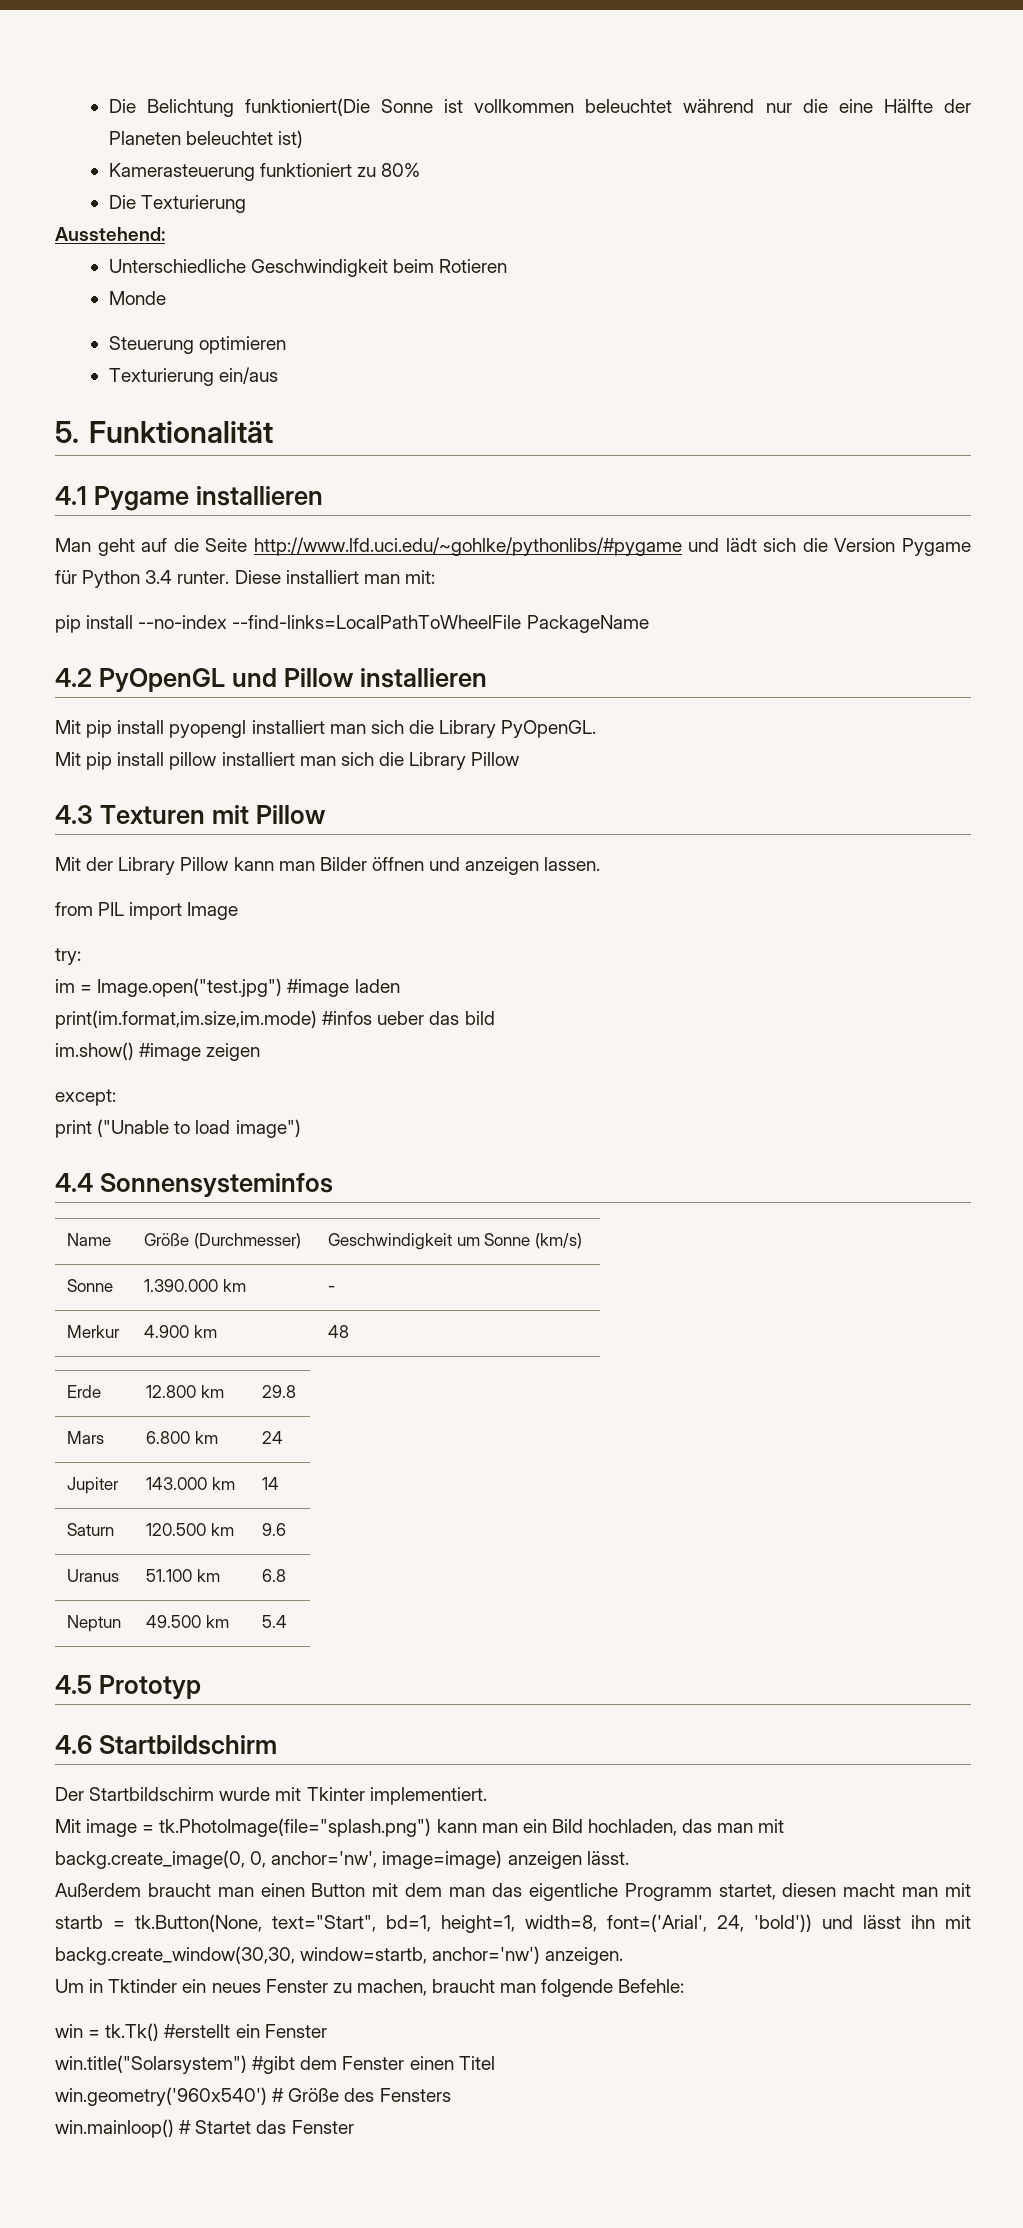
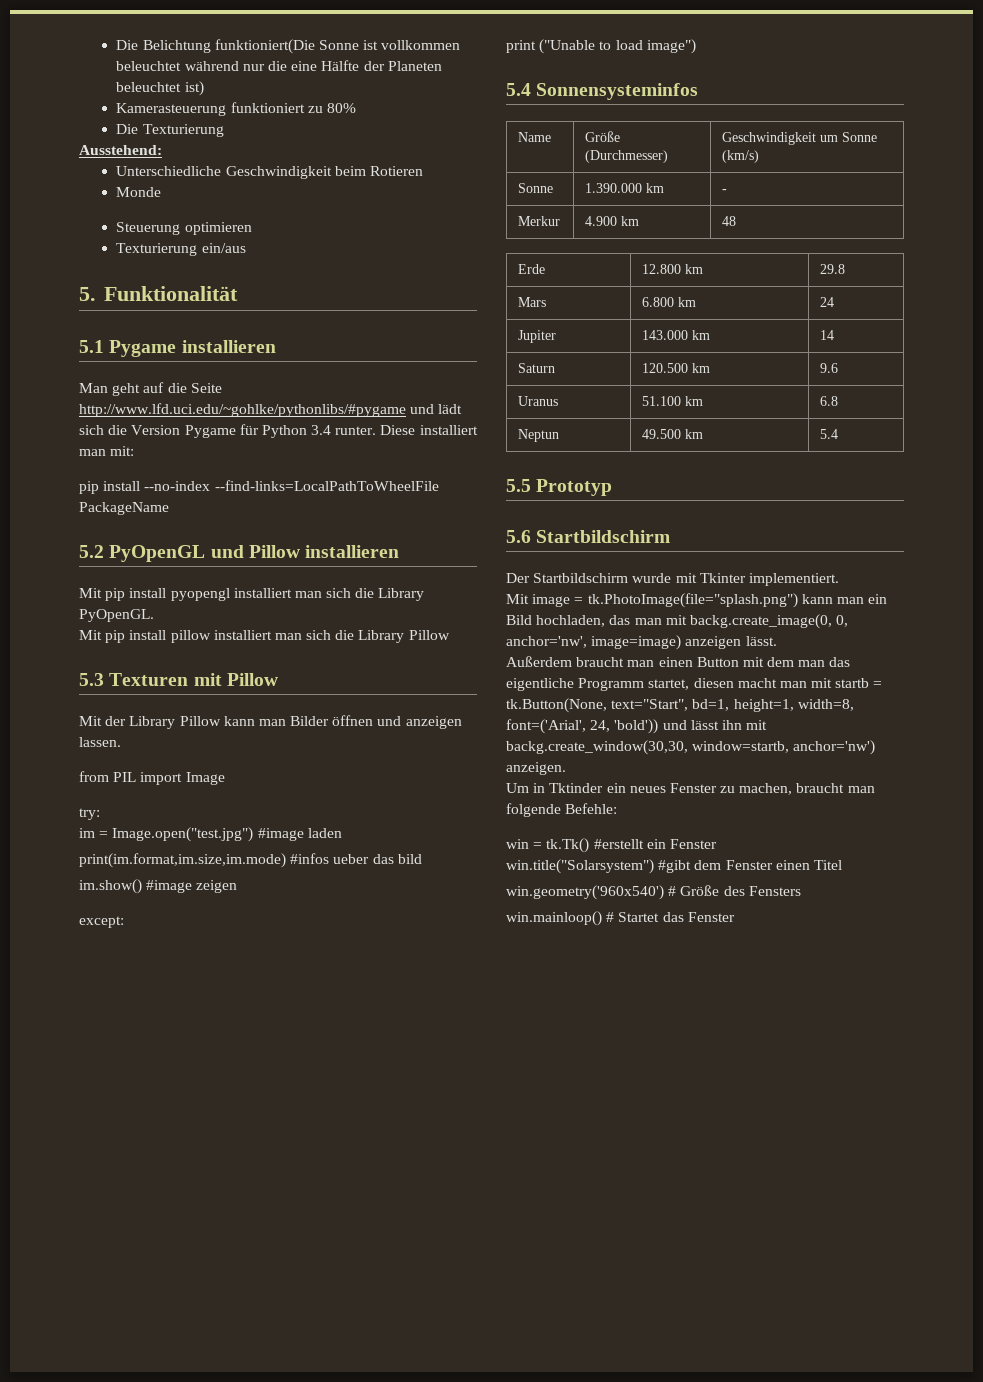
- 4.1 Pygame installieren
+ 5.1 Pygame installieren
- 4.2 PyOpenGL und Pillow installieren
+ 5.2 PyOpenGL und Pillow installieren
- 4.3 Texturen mit Pillow
+ 5.3 Texturen mit Pillow
- 4.4 Sonnensysteminfos
+ 5.4 Sonnensysteminfos
- 4.5 Prototyp
+ 5.5 Prototyp
- 4.6 Startbildschirm
+ 5.6 Startbildschirm

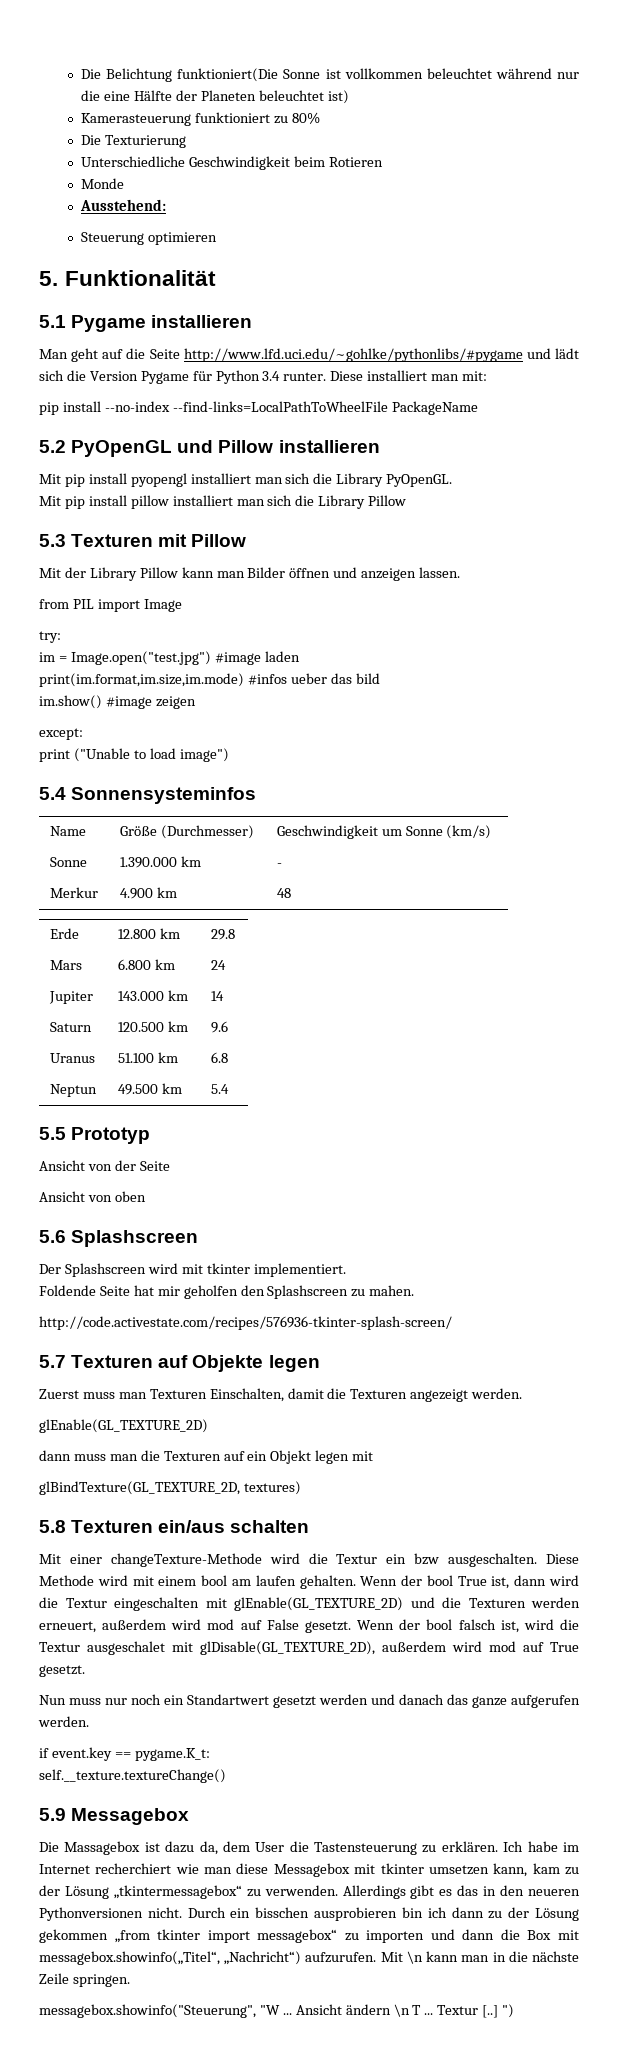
- Ausstehend:
+ Ausstehend:
- Texturierung ein/aus
+ Ansicht von der Seite
+ Ansicht von oben
- 5.6 Startbildschirm
+ 5.6 Splashscreen
- Der Startbildschirm wurde mit Tkinter implementiert.
- Mit image = tk.PhotoImage(file="splash.png") kann man ein Bild hochladen, das man mit backg.create_image(0, 0, anchor='nw', image=image) anzeigen lässt.
- Außerdem braucht man einen Button mit dem man das eigentliche Programm startet, diesen macht man mit startb = tk.Button(None, text="Start", bd=1, height=1, width=8, font=('Arial', 24, 'bold')) und lässt ihn mit backg.create_window(30,30, window=startb, anchor='nw') anzeigen.
- Um in Tktinder ein neues Fenster zu machen, braucht man folgende Befehle:
- win = tk.Tk() #erstellt ein Fenster
- win.title("Solarsystem") #gibt dem Fenster einen Titel
- win.geometry('960x540') # Größe des Fensters
- win.mainloop() # Startet das Fenster
+ Der Splashscreen wird mit tkinter implementiert.
+ Foldende Seite hat mir geholfen den Splashscreen zu mahen.
+ http://code.activestate.com/recipes/576936-tkinter-splash-screen/
+ 5.7 Texturen auf Objekte legen
+ Zuerst muss man Texturen Einschalten, damit die Texturen angezeigt werden.
+ glEnable(GL_TEXTURE_2D)
+ dann muss man die Texturen auf ein Objekt legen mit
+ glBindTexture(GL_TEXTURE_2D, textures)
+ 5.8 Texturen ein/aus schalten
+ Mit einer changeTexture-Methode wird die Textur ein bzw ausgeschalten. Diese Methode wird mit einem bool am laufen gehalten. Wenn der bool True ist, dann wird die Textur eingeschalten mit glEnable(GL_TEXTURE_2D) und die Texturen werden erneuert, außerdem wird mod auf False gesetzt. Wenn der bool falsch ist, wird die Textur ausgeschalet mit glDisable(GL_TEXTURE_2D), außerdem wird mod auf True gesetzt.
+ Nun muss nur noch ein Standartwert gesetzt werden und danach das ganze aufgerufen werden.
+ if event.key == pygame.K_t:
+ self.__texture.textureChange()
+ 5.9 Messagebox
+ Die Massagebox ist dazu da, dem User die Tastensteuerung zu erklären. Ich habe im Internet recherchiert wie man diese Messagebox mit tkinter umsetzen kann, kam zu der Lösung „tkintermessagebox“ zu verwenden. Allerdings gibt es das in den neueren Pythonversionen nicht. Durch ein bisschen ausprobieren bin ich dann zu der Lösung gekommen „from tkinter import messagebox“ zu importen und dann die Box mit messagebox.showinfo(„Titel“, „Nachricht“) aufzurufen. Mit \n kann man in die nächste Zeile springen.
+ messagebox.showinfo("Steuerung", "W ... Ansicht ändern \n T ... Textur [..] ")

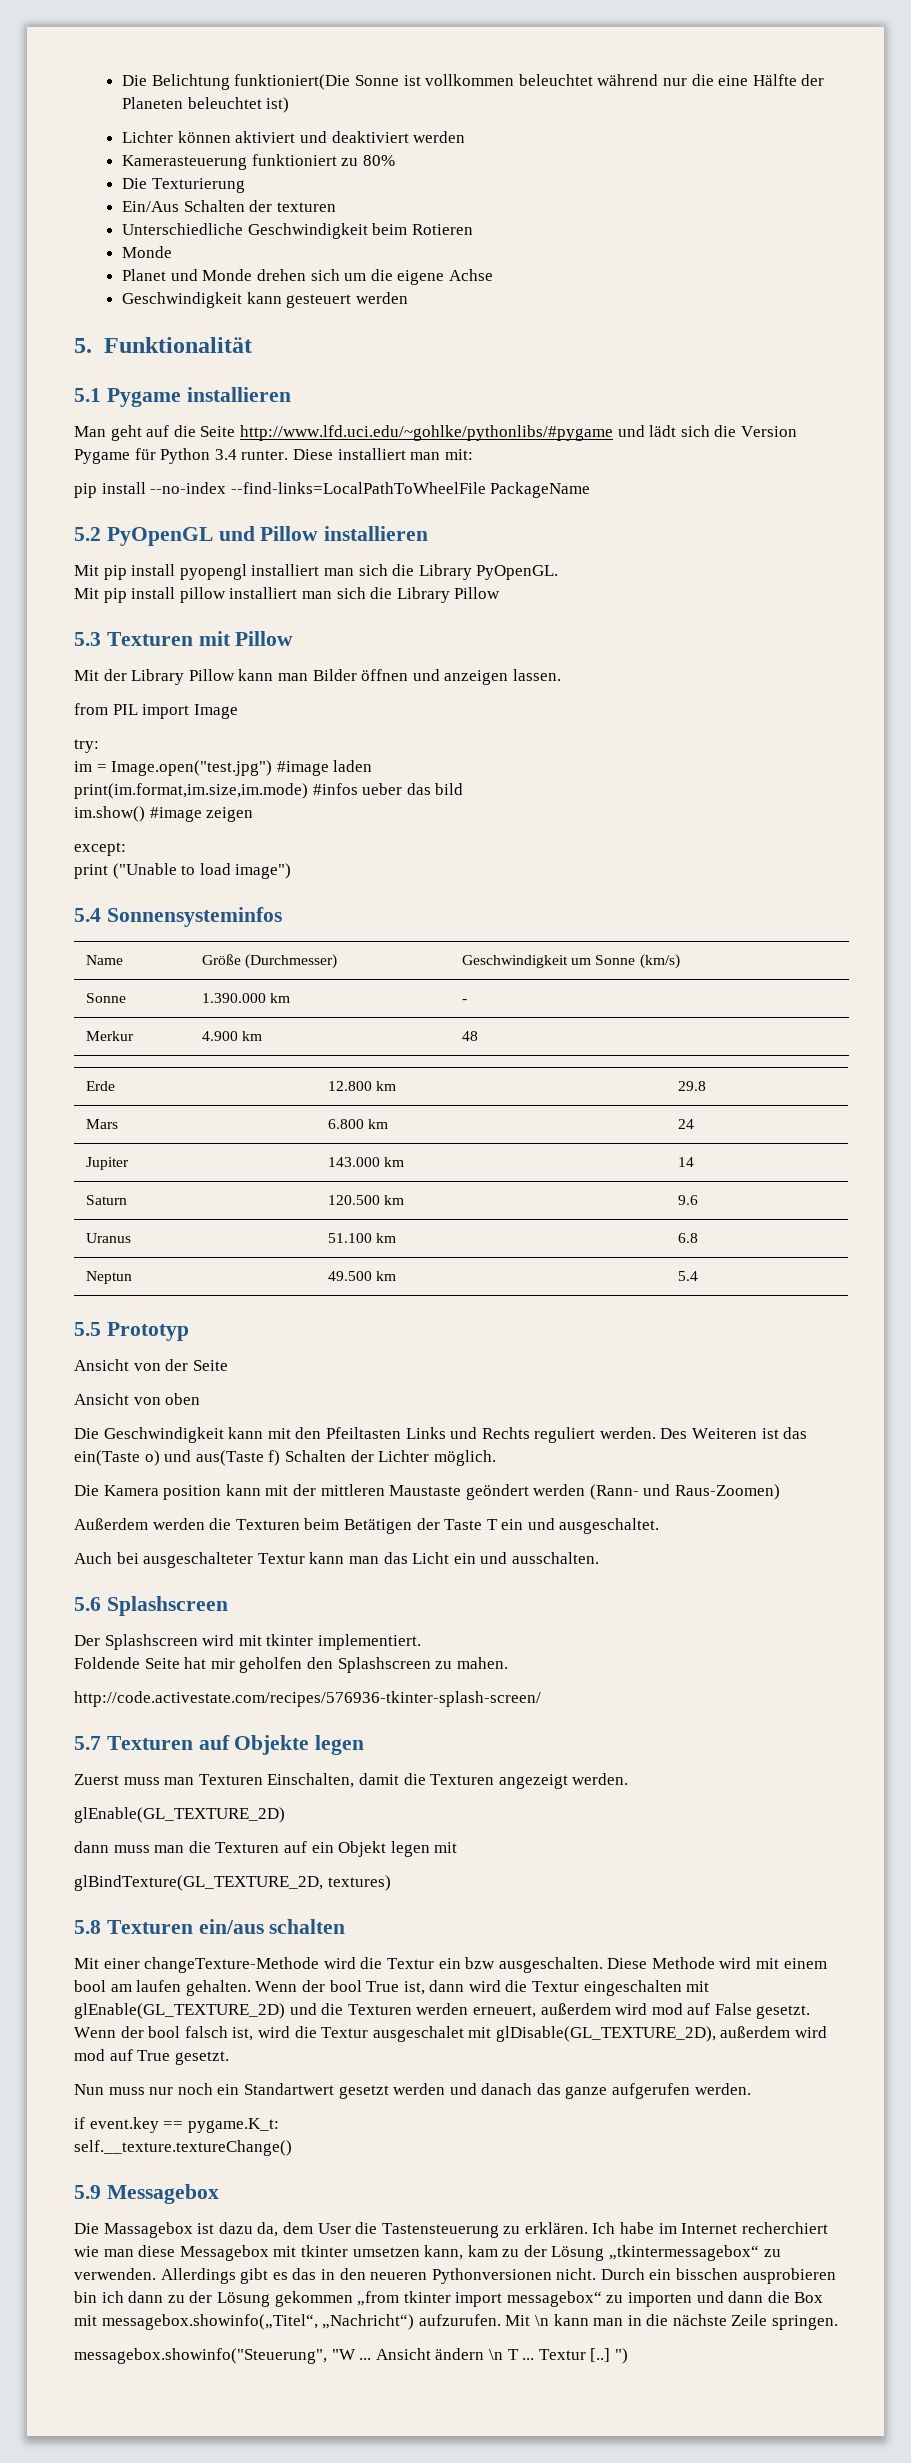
+ Lichter können aktiviert und deaktiviert werden
+ Ein/Aus Schalten der texturen
- Ausstehend:
- Steuerung optimieren
+ Planet und Monde drehen sich um die eigene Achse
+ Geschwindigkeit kann gesteuert werden
+ Die Geschwindigkeit kann mit den Pfeiltasten Links und Rechts reguliert werden. Des Weiteren ist das ein(Taste o) und aus(Taste f) Schalten der Lichter möglich.
+ Die Kamera position kann mit der mittleren Maustaste geöndert werden (Rann- und Raus-Zoomen)
+ Außerdem werden die Texturen beim Betätigen der Taste T ein und ausgeschaltet.
+ Auch bei ausgeschalteter Textur kann man das Licht ein und ausschalten.

